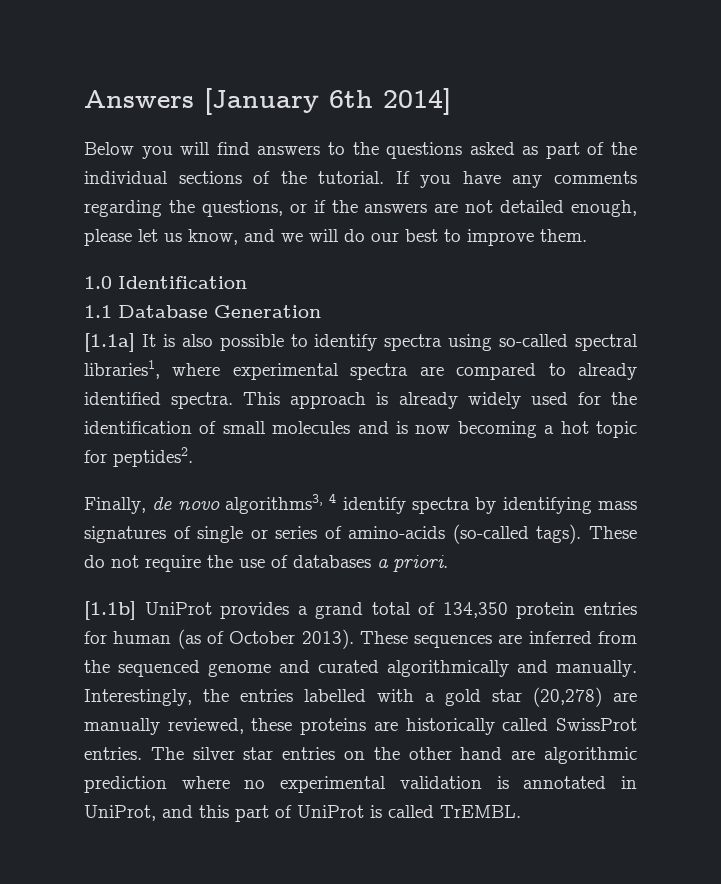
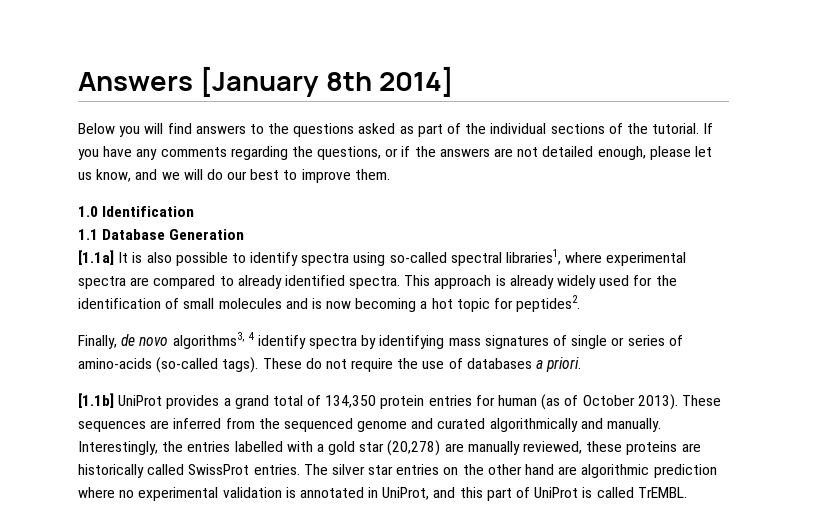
- Answers [January 6th 2014]
+ Answers [January 8th 2014]

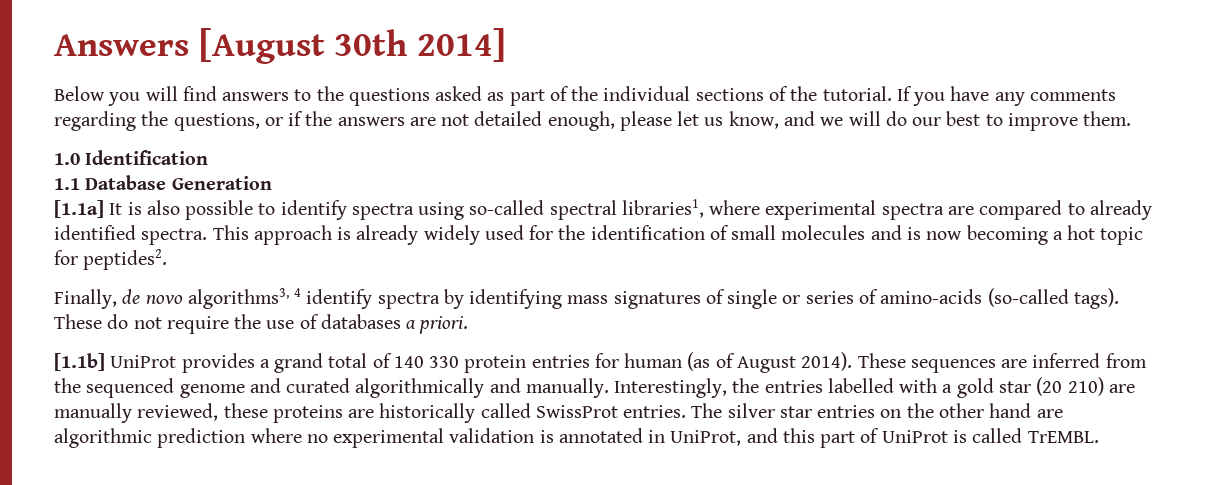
- Answers [January 8th 2014]
+ Answers [August 30th 2014]
- [1.1b] UniProt provides a grand total of 134,350 protein entries for human (as of October 2013).
+ [1.1b] UniProt provides a grand total of 140 330 protein entries for human (as of August 2014).
- Interestingly, the entries labelled with a gold star (20,278) are manually reviewed, these proteins are historically called SwissProt entries.
+ Interestingly, the entries labelled with a gold star (20 210) are manually reviewed, these proteins are historically called SwissProt entries.

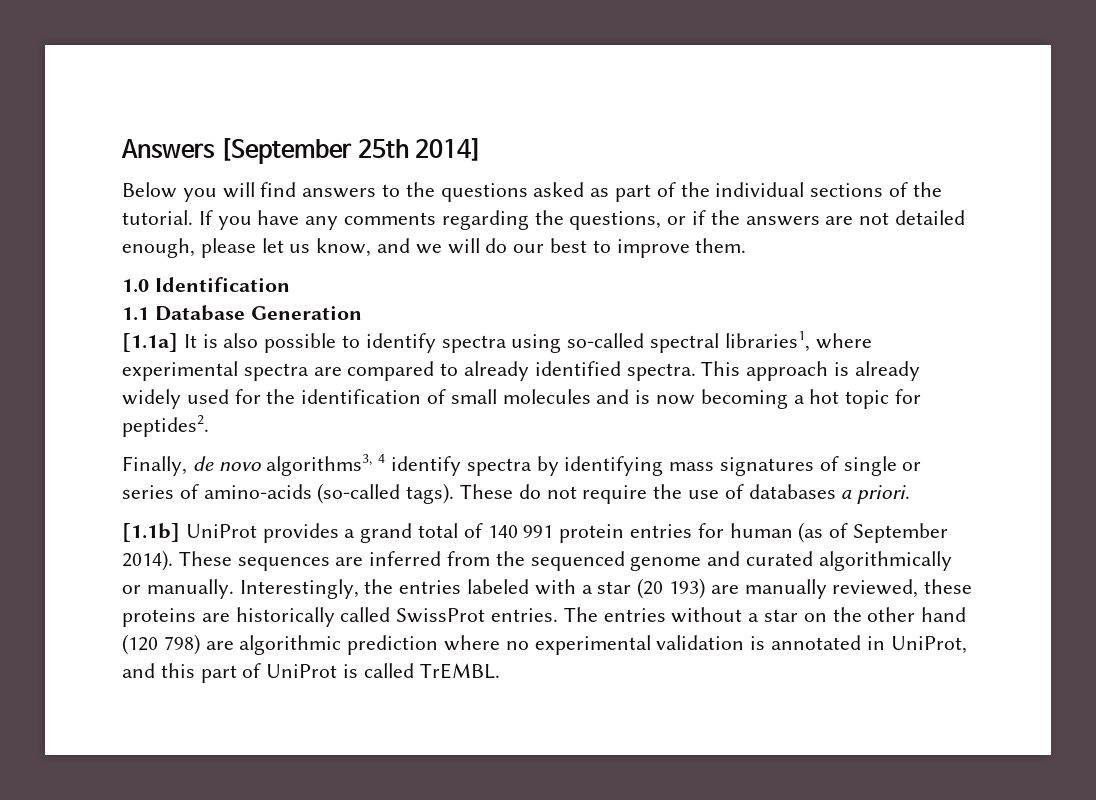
- Answers [August 30th 2014]
+ Answers [September 25th 2014]
- [1.1b] UniProt provides a grand total of 140 330 protein entries for human (as of August 2014).
+ [1.1b] UniProt provides a grand total of 140 991 protein entries for human (as of September 2014).
- These sequences are inferred from the sequenced genome and curated algorithmically and manually.
+ These sequences are inferred from the sequenced genome and curated algorithmically or manually.
- Interestingly, the entries labelled with a gold star (20 210) are manually reviewed, these proteins are historically called SwissProt entries.
+ Interestingly, the entries labeled with a star (20 193) are manually reviewed, these proteins are historically called SwissProt entries.
- The silver star entries on the other hand are algorithmic prediction where no experimental validation is annotated in UniProt, and this part of UniProt is called TrEMBL.
+ The entries without a star on the other hand (120 798) are algorithmic prediction where no experimental validation is annotated in UniProt, and this part of UniProt is called TrEMBL.

